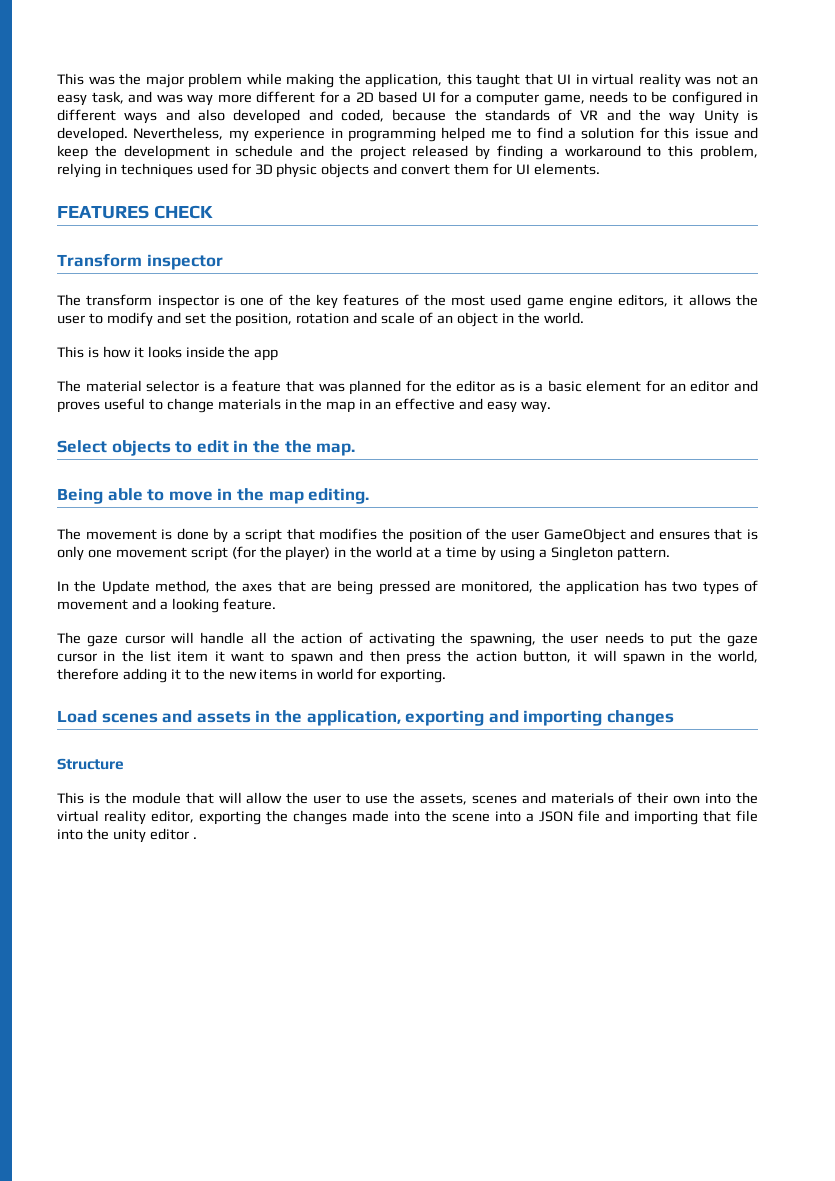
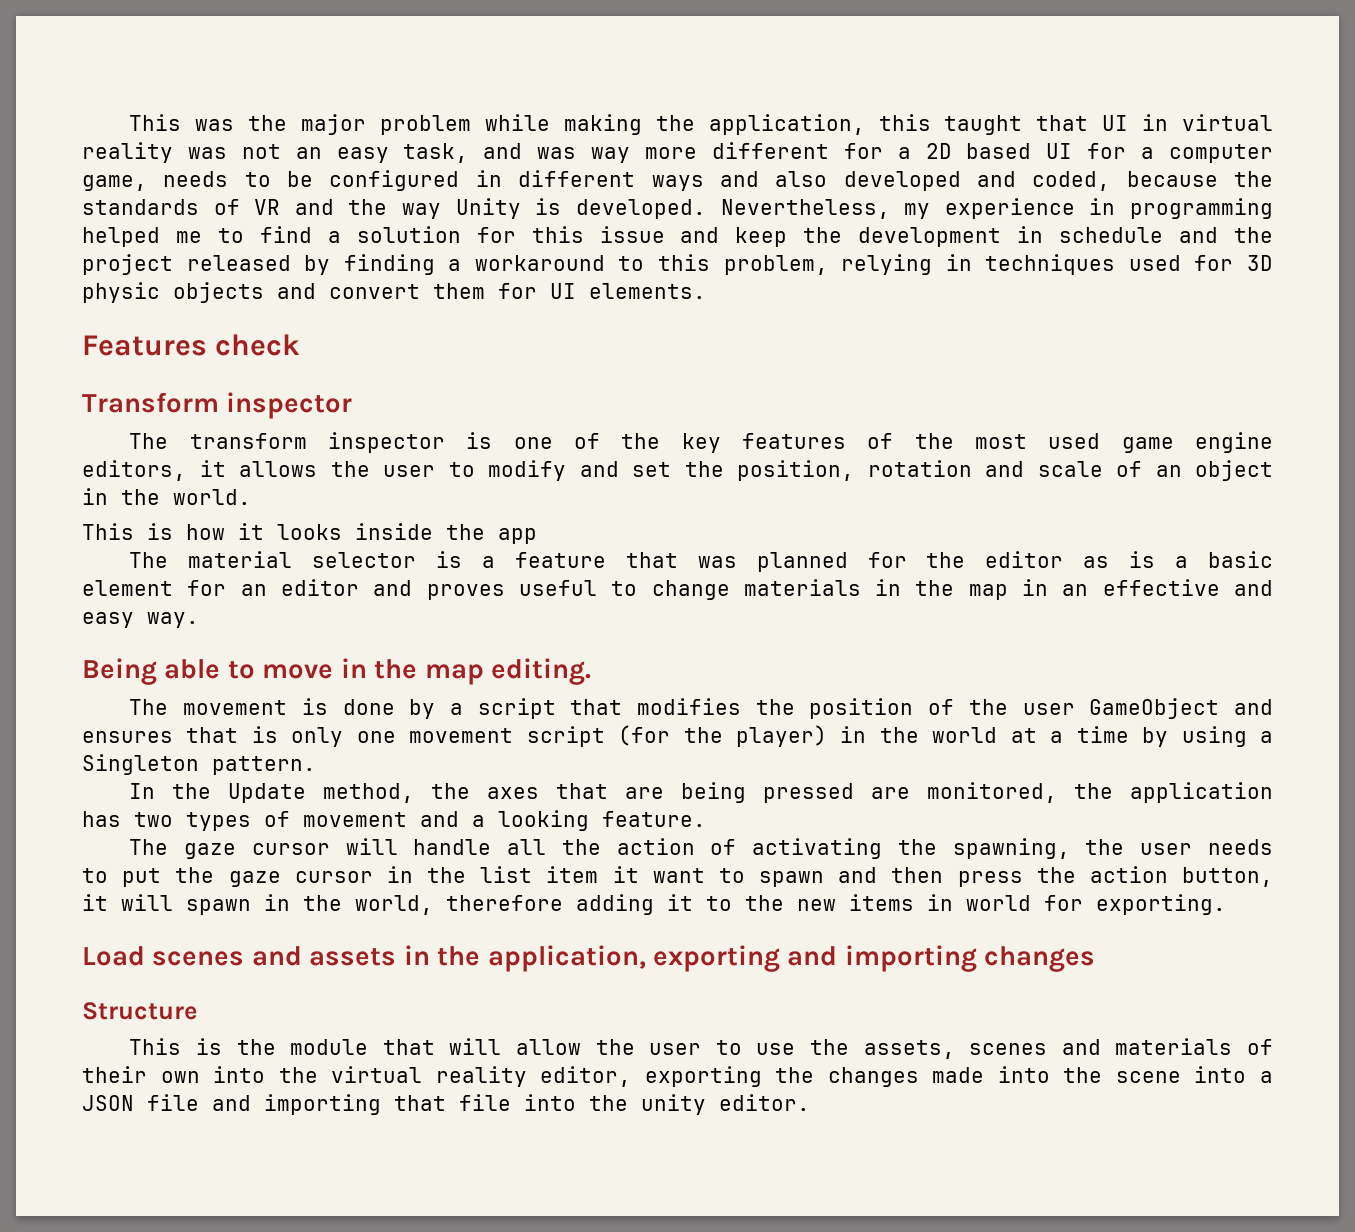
- FEATURES CHECK
+ Features check
- Select objects to edit in the the map.
- This is the module that will allow the user to use the assets, scenes and materials of their own into the virtual reality editor, exporting the changes made into the scene into a JSON file and importing that file into the unity editor .
+ This is the module that will allow the user to use the assets, scenes and materials of their own into the virtual reality editor, exporting the changes made into the scene into a JSON file and importing that file into the unity editor.

